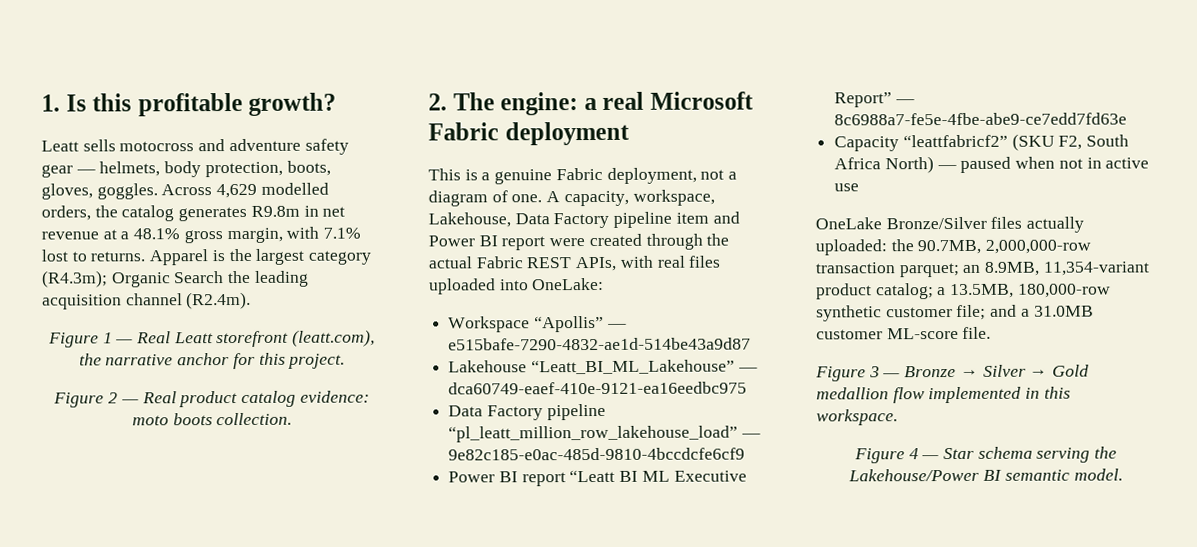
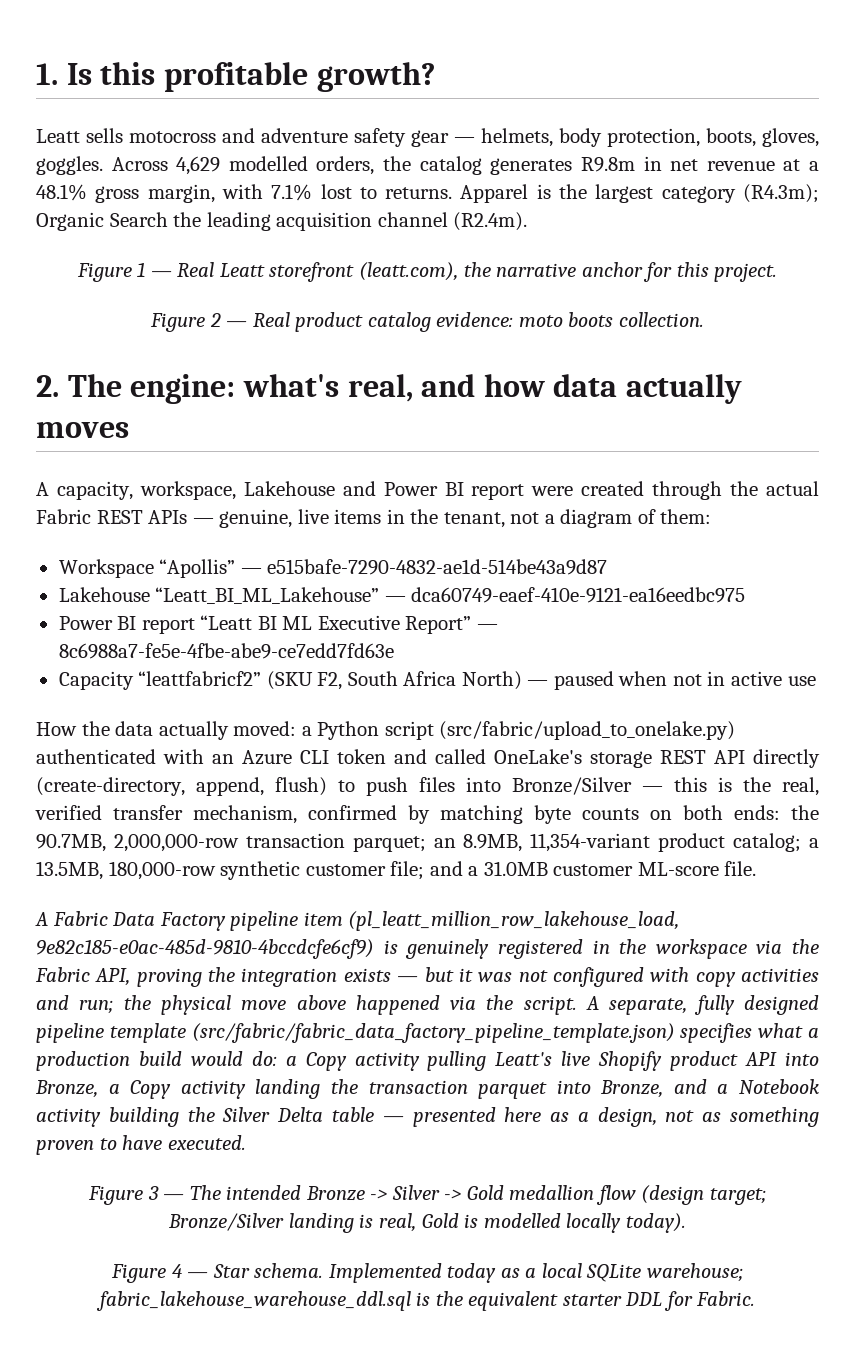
- 2. The engine: a real Microsoft Fabric deployment
- This is a genuine Fabric deployment, not a diagram of one. A capacity, workspace, Lakehouse, Data Factory pipeline item and Power BI report were created through the actual Fabric REST APIs, with real files uploaded into OneLake:
+ 2. The engine: what's real, and how data actually moves
+ A capacity, workspace, Lakehouse and Power BI report were created through the actual Fabric REST APIs — genuine, live items in the tenant, not a diagram of them:
- Data Factory pipeline “pl_leatt_million_row_lakehouse_load” — 9e82c185-e0ac-485d-9810-4bccdcfe6cf9
- OneLake Bronze/Silver files actually uploaded: the 90.7MB, 2,000,000-row transaction parquet; an 8.9MB, 11,354-variant product catalog; a 13.5MB, 180,000-row synthetic customer file; and a 31.0MB customer ML-score file.
+ How the data actually moved: a Python script (src/fabric/upload_to_onelake.py) authenticated with an Azure CLI token and called OneLake's storage REST API directly (create-directory, append, flush) to push files into Bronze/Silver — this is the real, verified transfer mechanism, confirmed by matching byte counts on both ends: the 90.7MB, 2,000,000-row transaction parquet; an 8.9MB, 11,354-variant product catalog; a 13.5MB, 180,000-row synthetic customer file; and a 31.0MB customer ML-score file.
- Figure 3 — Bronze → Silver → Gold medallion flow implemented in this workspace.
- Figure 4 — Star schema serving the Lakehouse/Power BI semantic model.
+ A Fabric Data Factory pipeline item (pl_leatt_million_row_lakehouse_load, 9e82c185-e0ac-485d-9810-4bccdcfe6cf9) is genuinely registered in the workspace via the Fabric API, proving the integration exists — but it was not configured with copy activities and run; the physical move above happened via the script. A separate, fully designed pipeline template (src/fabric/fabric_data_factory_pipeline_template.json) specifies what a production build would do: a Copy activity pulling Leatt's live Shopify product API into Bronze, a Copy activity landing the transaction parquet into Bronze, and a Notebook activity building the Silver Delta table — presented here as a design, not as something proven to have executed.
+ Figure 3 — The intended Bronze -> Silver -> Gold medallion flow (design target; Bronze/Silver landing is real, Gold is modelled locally today).
+ Figure 4 — Star schema. Implemented today as a local SQLite warehouse; fabric_lakehouse_warehouse_ddl.sql is the equivalent starter DDL for Fabric.

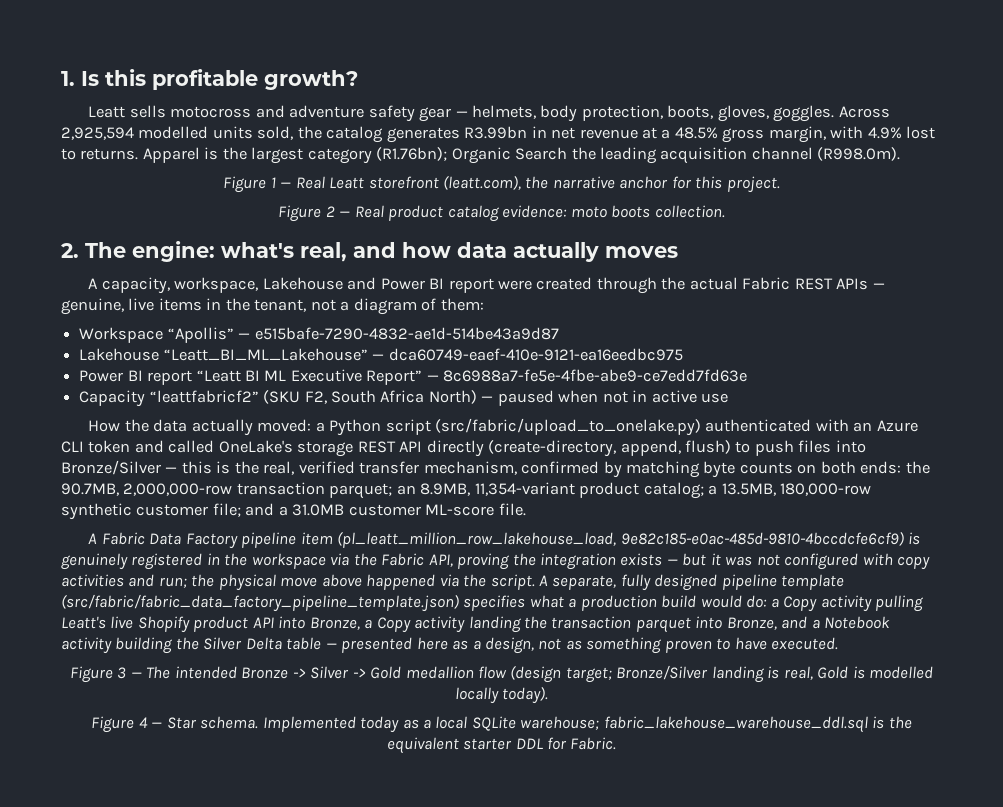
- Across 4,629 modelled orders, the catalog generates R9.8m in net revenue at a 48.1% gross margin, with 7.1% lost to returns.
+ Across 2,925,594 modelled units sold, the catalog generates R3.99bn in net revenue at a 48.5% gross margin, with 4.9% lost to returns.
- Apparel is the largest category (R4.3m); Organic Search the leading acquisition channel (R2.4m).
+ Apparel is the largest category (R1.76bn); Organic Search the leading acquisition channel (R998.0m).

